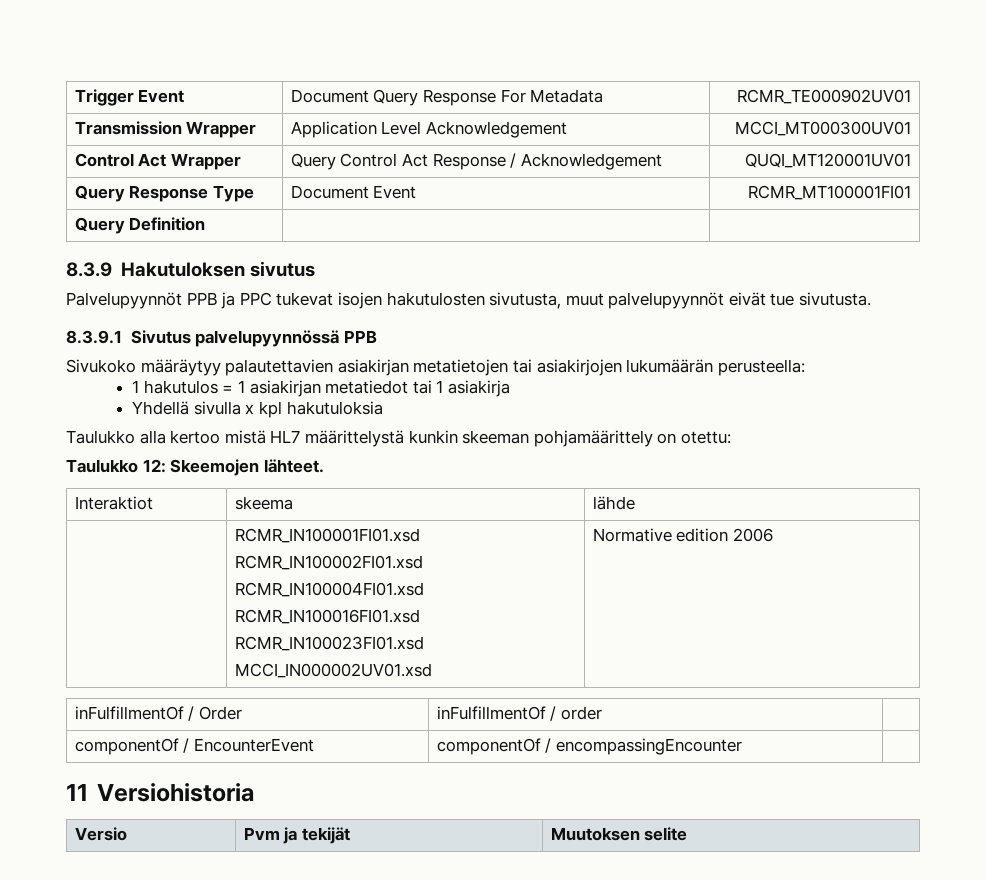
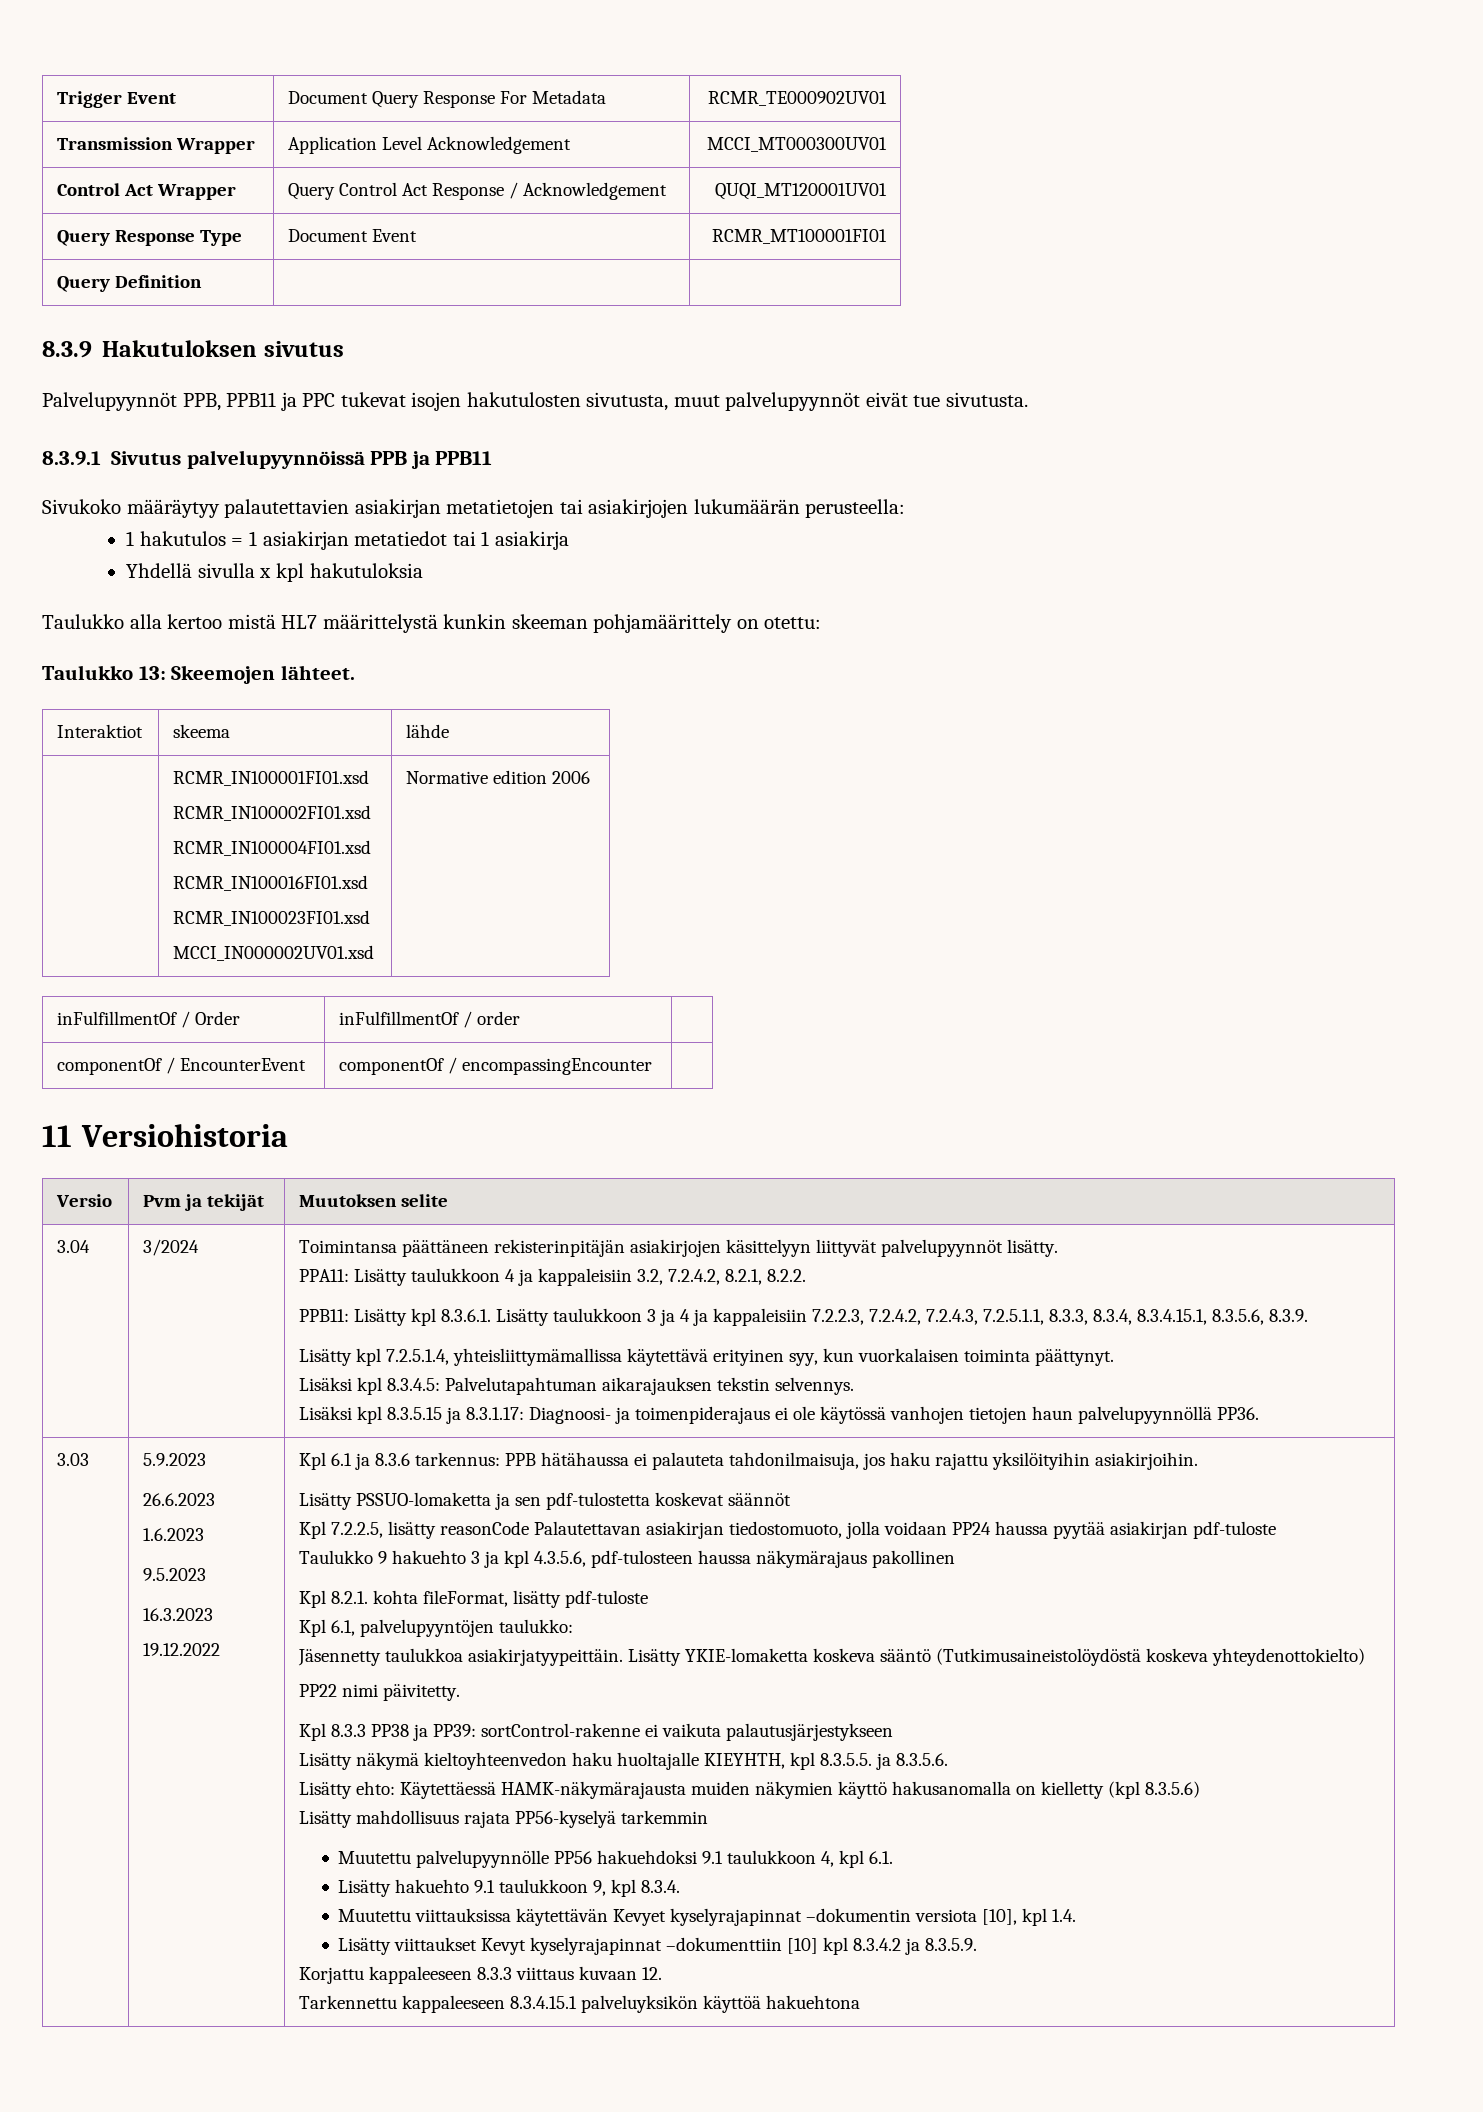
- Palvelupyynnöt PPB ja PPC tukevat isojen hakutulosten sivutusta, muut palvelupyynnöt eivät tue sivutusta.
+ Palvelupyynnöt PPB, PPB11 ja PPC tukevat isojen hakutulosten sivutusta, muut palvelupyynnöt eivät tue sivutusta.
- 8.3.9.1 Sivutus palvelupyynnössä PPB
+ 8.3.9.1 Sivutus palvelupyynnöissä PPB ja PPB11
- Taulukko 12: Skeemojen lähteet.
+ Taulukko 13: Skeemojen lähteet.
+ 3.04 | 3/2024 | Toimintansa päättäneen rekisterinpitäjän asiakirjojen käsittelyyn liittyvät palvelupyynnöt lisätty.
+ PPA11: Lisätty taulukkoon 4 ja kappaleisiin 3.2, 7.2.4.2, 8.2.1, 8.2.2.
+ PPB11: Lisätty kpl 8.3.6.1. Lisätty taulukkoon 3 ja 4 ja kappaleisiin 7.2.2.3, 7.2.4.2, 7.2.4.3, 7.2.5.1.1, 8.3.3, 8.3.4, 8.3.4.15.1, 8.3.5.6, 8.3.9.
+ Lisätty kpl 7.2.5.1.4, yhteisliittymämallissa käytettävä erityinen syy, kun vuorkalaisen toiminta päättynyt.
+ Lisäksi kpl 8.3.4.5: Palvelutapahtuman aikarajauksen tekstin selvennys.
+ Lisäksi kpl 8.3.5.15 ja 8.3.1.17: Diagnoosi- ja toimenpiderajaus ei ole käytössä vanhojen tietojen haun palvelupyynnöllä PP36.
+ 3.03 | 5.9.2023
+ 26.6.2023
+ 1.6.2023
+ 9.5.2023
+ 16.3.2023
+ 19.12.2022 | Kpl 6.1 ja 8.3.6 tarkennus: PPB hätähaussa ei palauteta tahdonilmaisuja, jos haku rajattu yksilöityihin asiakirjoihin.
+ Lisätty PSSUO-lomaketta ja sen pdf-tulostetta koskevat säännöt
+ Kpl 7.2.2.5, lisätty reasonCode Palautettavan asiakirjan tiedostomuoto, jolla voidaan PP24 haussa pyytää asiakirjan pdf-tuloste
+ Taulukko 9 hakuehto 3 ja kpl 4.3.5.6, pdf-tulosteen haussa näkymärajaus pakollinen
+ Kpl 8.2.1. kohta fileFormat, lisätty pdf-tuloste
+ Kpl 6.1, palvelupyyntöjen taulukko:
+ Jäsennetty taulukkoa asiakirjatyypeittäin. Lisätty YKIE-lomaketta koskeva sääntö (Tutkimusaineistolöydöstä koskeva yhteydenottokielto)
+ PP22 nimi päivitetty.
+ Kpl 8.3.3 PP38 ja PP39: sortControl-rakenne ei vaikuta palautusjärjestykseen
+ Lisätty näkymä kieltoyhteenvedon haku huoltajalle KIEYHTH, kpl 8.3.5.5. ja 8.3.5.6.
+ Lisätty ehto: Käytettäessä HAMK-näkymärajausta muiden näkymien käyttö hakusanomalla on kielletty (kpl 8.3.5.6)
+ Lisätty mahdollisuus rajata PP56-kyselyä tarkemmin
+ Muutettu palvelupyynnölle PP56 hakuehdoksi 9.1 taulukkoon 4, kpl 6.1.
+ Lisätty hakuehto 9.1 taulukkoon 9, kpl 8.3.4.
+ Muutettu viittauksissa käytettävän Kevyet kyselyrajapinnat –dokumentin versiota [10], kpl 1.4.
+ Lisätty viittaukset Kevyt kyselyrajapinnat –dokumenttiin [10] kpl 8.3.4.2 ja 8.3.5.9.
+ Korjattu kappaleeseen 8.3.3 viittaus kuvaan 12.
+ Tarkennettu kappaleeseen 8.3.4.15.1 palveluyksikön käyttöä hakuehtona

